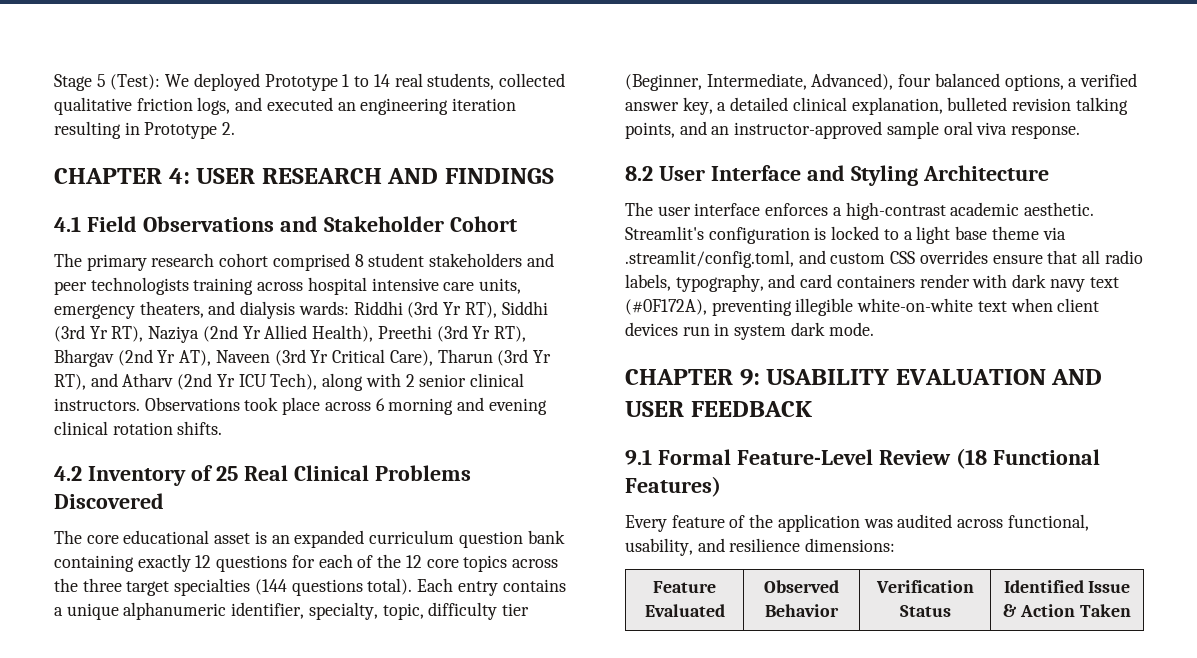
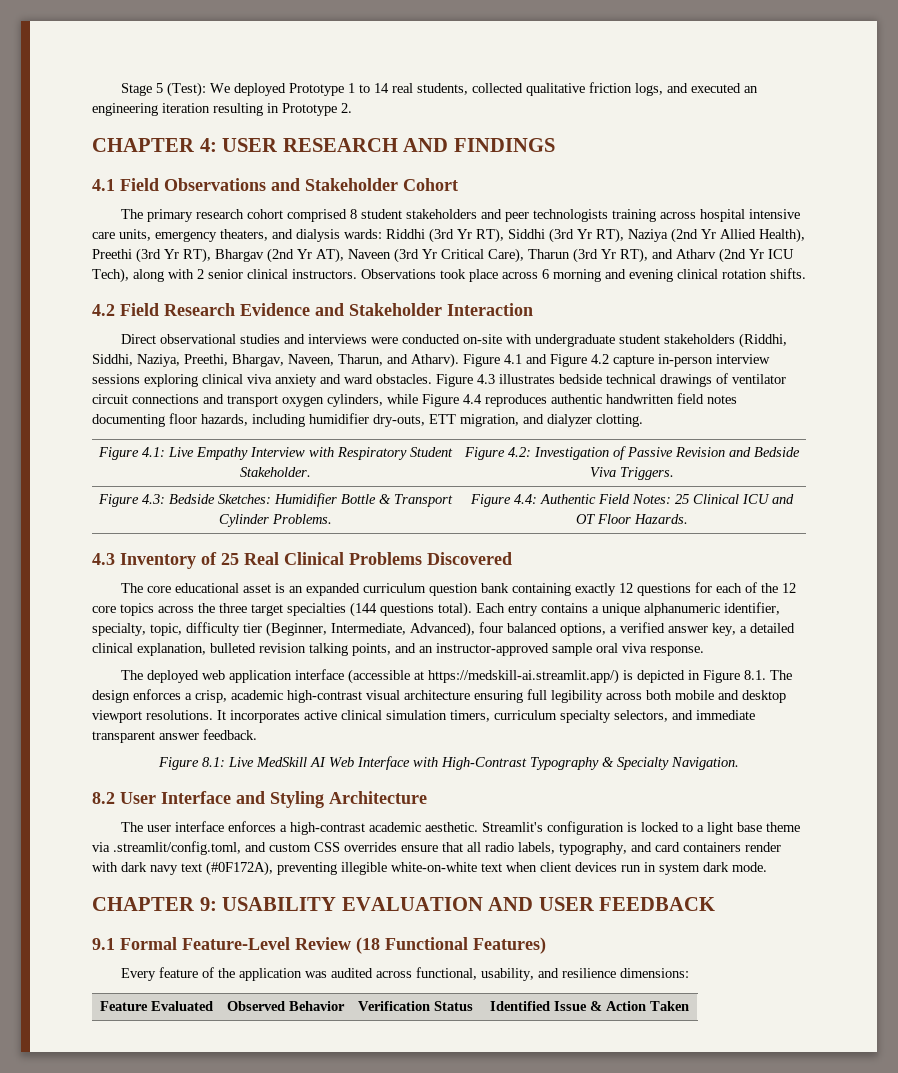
- 4.2 Inventory of 25 Real Clinical Problems Discovered
+ 4.2 Field Research Evidence and Stakeholder Interaction
+ Direct observational studies and interviews were conducted on-site with undergraduate student stakeholders (Riddhi, Siddhi, Naziya, Preethi, Bhargav, Naveen, Tharun, and Atharv). Figure 4.1 and Figure 4.2 capture in-person interview sessions exploring clinical viva anxiety and ward obstacles. Figure 4.3 illustrates bedside technical drawings of ventilator circuit connections and transport oxygen cylinders, while Figure 4.4 reproduces authentic handwritten field notes documenting floor hazards, including humidifier dry-outs, ETT migration, and dialyzer clotting.
+ Figure 4.1: Live Empathy Interview with Respiratory Student Stakeholder. | Figure 4.2: Investigation of Passive Revision and Bedside Viva Triggers.
+ Figure 4.3: Bedside Sketches: Humidifier Bottle & Transport Cylinder Problems. | Figure 4.4: Authentic Field Notes: 25 Clinical ICU and OT Floor Hazards.
+ 4.3 Inventory of 25 Real Clinical Problems Discovered
+ The deployed web application interface (accessible at https://medskill-ai.streamlit.app/) is depicted in Figure 8.1. The design enforces a crisp, academic high-contrast visual architecture ensuring full legibility across both mobile and desktop viewport resolutions. It incorporates active clinical simulation timers, curriculum specialty selectors, and immediate transparent answer feedback.
+ Figure 8.1: Live MedSkill AI Web Interface with High-Contrast Typography & Specialty Navigation.

